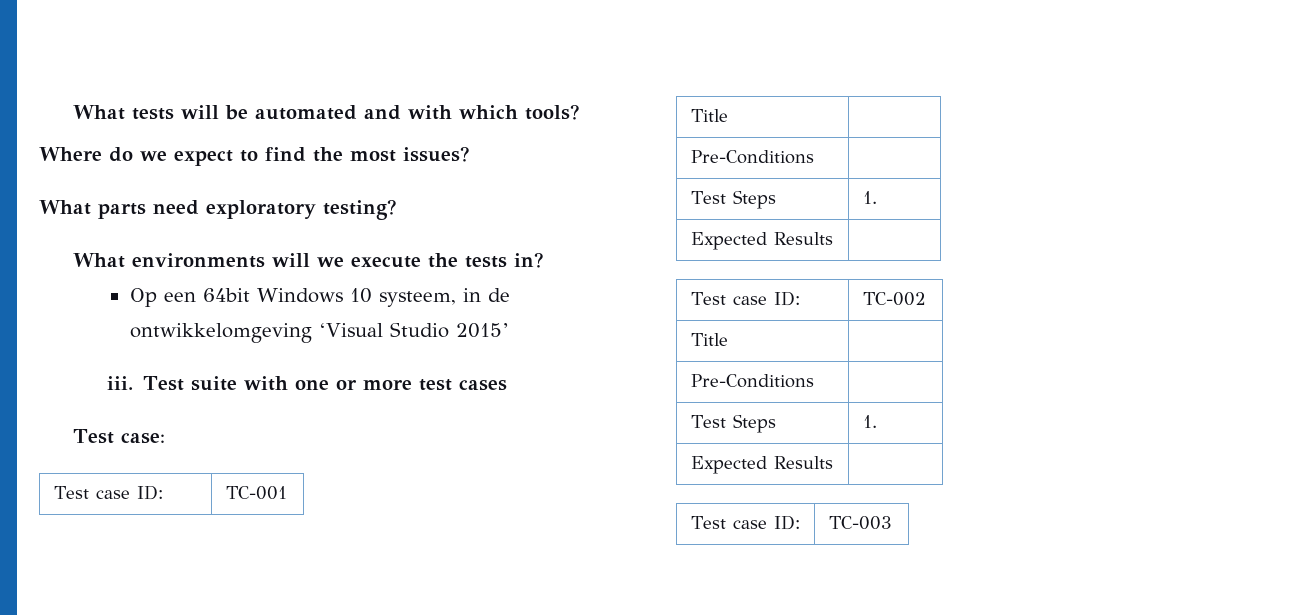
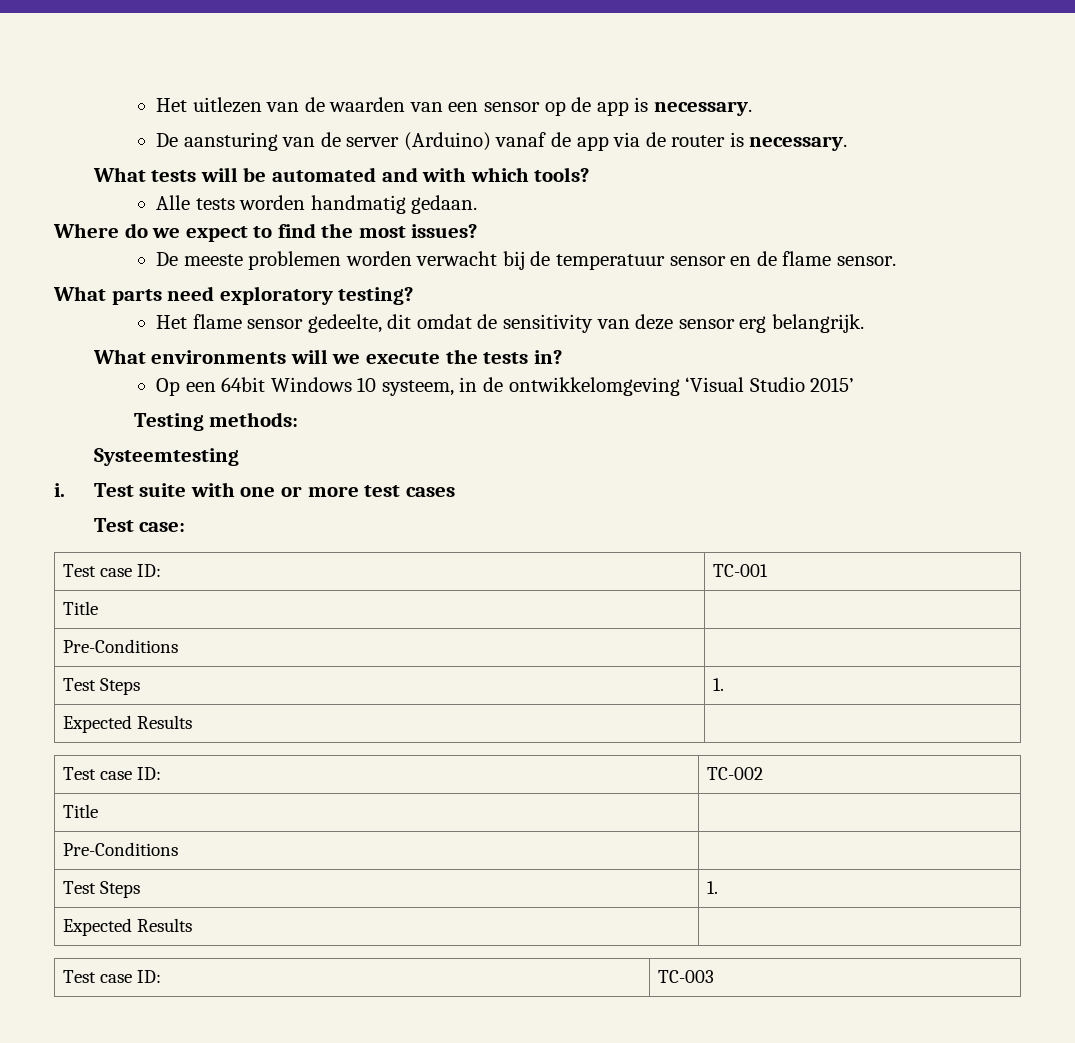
+ Het uitlezen van de waarden van een sensor op de app is necessary.
+ De aansturing van de server (Arduino) vanaf de app via de router is necessary.
+ Alle tests worden handmatig gedaan.
+ De meeste problemen worden verwacht bij de temperatuur sensor en de flame sensor.
+ Het flame sensor gedeelte, dit omdat de sensitivity van deze sensor erg belangrijk.
- iii.
+ Testing methods:
+ Systeemtesting
+ i.

